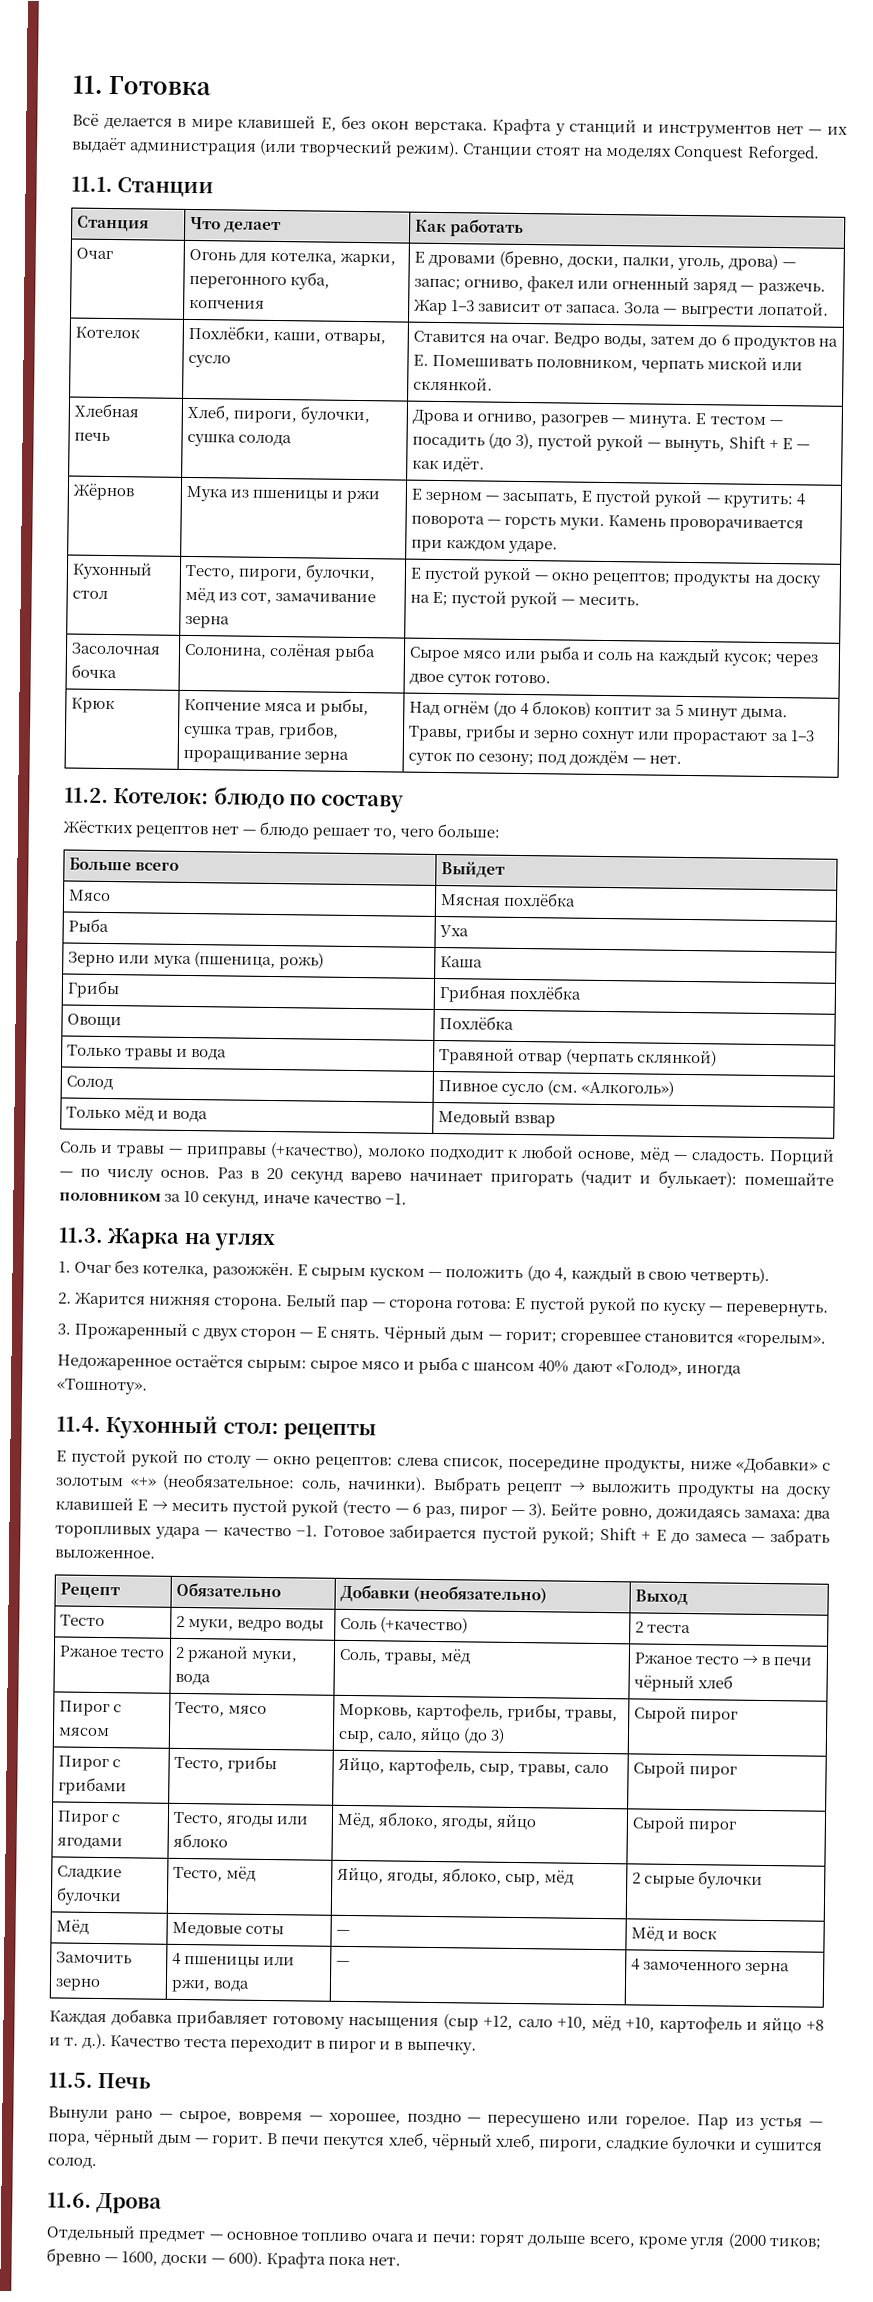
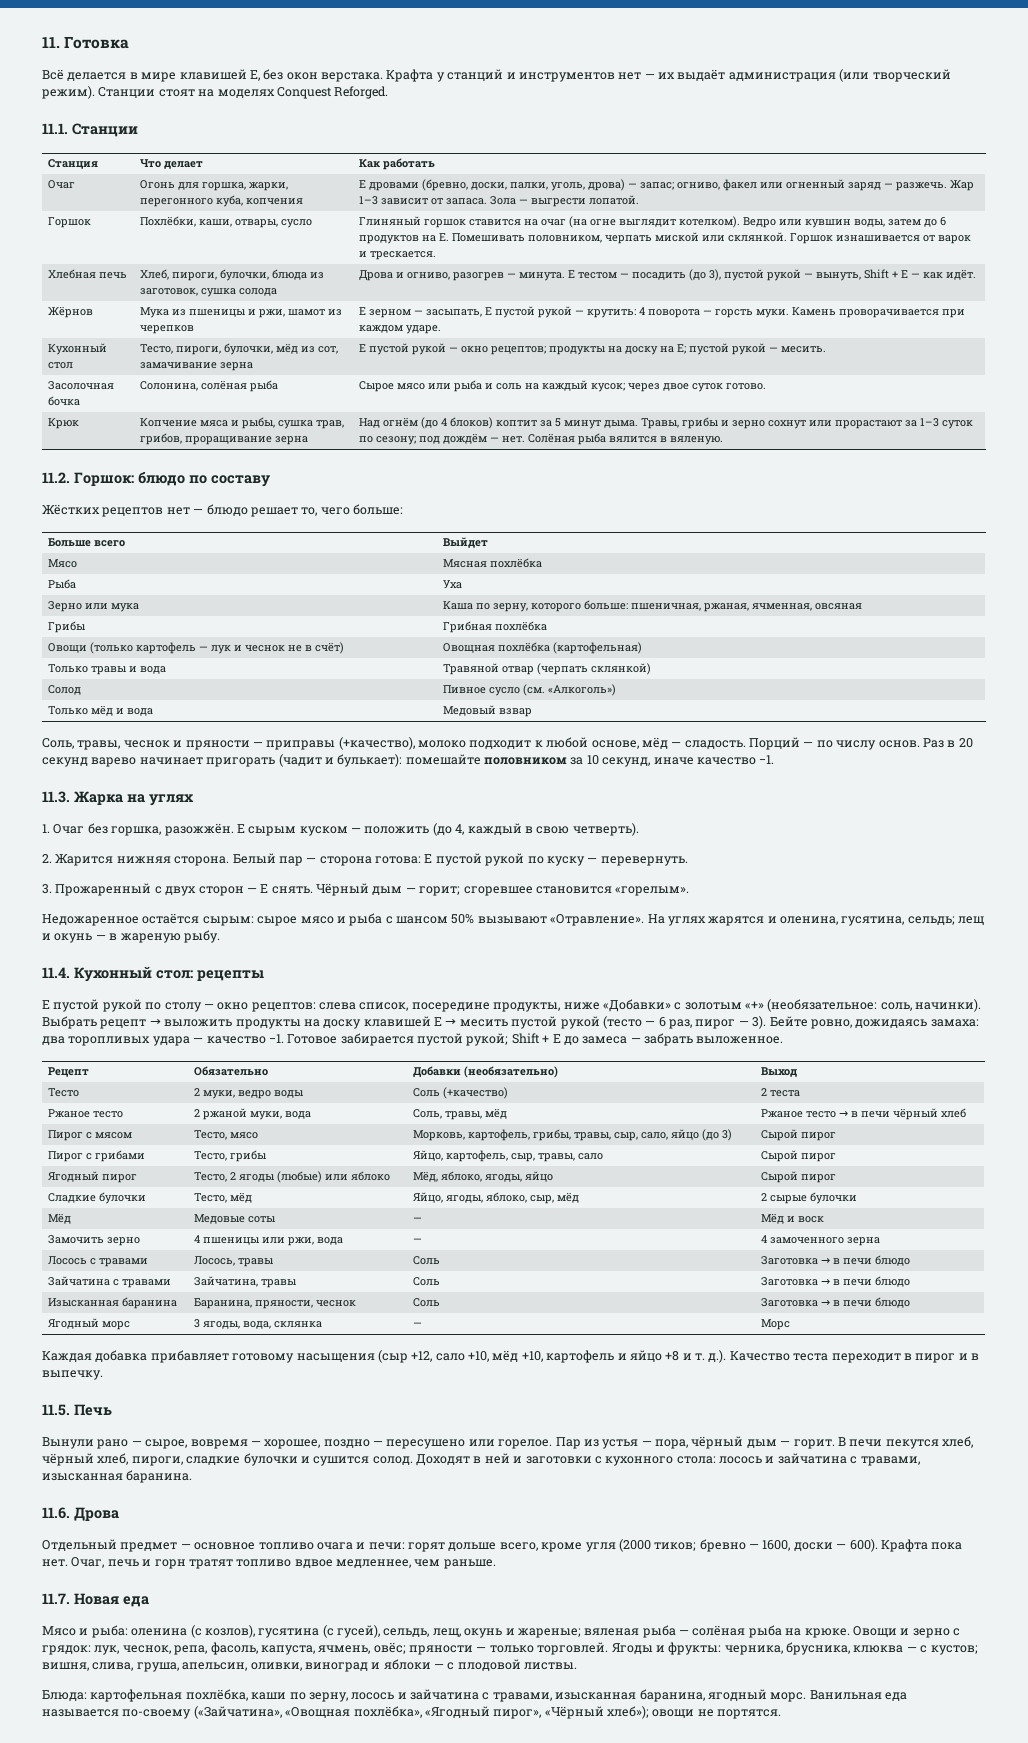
- Очаг | Огонь для котелка, жарки, перегонного куба, копчения | E дровами (бревно, доски, палки, уголь, дрова) — запас; огниво, факел или огненный заряд — разжечь. Жар 1–3 зависит от запаса. Зола — выгрести лопатой.
+ Очаг | Огонь для горшка, жарки, перегонного куба, копчения | E дровами (бревно, доски, палки, уголь, дрова) — запас; огниво, факел или огненный заряд — разжечь. Жар 1–3 зависит от запаса. Зола — выгрести лопатой.
- Котелок | Похлёбки, каши, отвары, сусло | Ставится на очаг. Ведро воды, затем до 6 продуктов на E. Помешивать половником, черпать миской или склянкой.
+ Горшок | Похлёбки, каши, отвары, сусло | Глиняный горшок ставится на очаг (на огне выглядит котелком). Ведро или кувшин воды, затем до 6 продуктов на E. Помешивать половником, черпать миской или склянкой. Горшок изнашивается от варок и трескается.
- Хлебная печь | Хлеб, пироги, булочки, сушка солода | Дрова и огниво, разогрев — минута. E тестом — посадить (до 3), пустой рукой — вынуть, Shift + E — как идёт.
+ Хлебная печь | Хлеб, пироги, булочки, блюда из заготовок, сушка солода | Дрова и огниво, разогрев — минута. E тестом — посадить (до 3), пустой рукой — вынуть, Shift + E — как идёт.
- Жёрнов | Мука из пшеницы и ржи | E зерном — засыпать, E пустой рукой — крутить: 4 поворота — горсть муки. Камень проворачивается при каждом ударе.
+ Жёрнов | Мука из пшеницы и ржи, шамот из черепков | E зерном — засыпать, E пустой рукой — крутить: 4 поворота — горсть муки. Камень проворачивается при каждом ударе.
+ Солёная рыба вялится в вяленую.
- 11.2. Котелок: блюдо по составу
+ 11.2. Горшок: блюдо по составу
- Зерно или мука (пшеница, рожь) | Каша
+ Зерно или мука | Каша по зерну, которого больше: пшеничная, ржаная, ячменная, овсяная
  Грибы | Грибная похлёбка
- Овощи | Похлёбка
+ Овощи (только картофель — лук и чеснок не в счёт) | Овощная похлёбка (картофельная)
- Соль и травы — приправы (+качество), молоко подходит к любой основе, мёд — сладость.
+ Соль, травы, чеснок и пряности — приправы (+качество), молоко подходит к любой основе, мёд — сладость.
- 1. Очаг без котелка, разожжён.
+ 1. Очаг без горшка, разожжён.
- Недожаренное остаётся сырым: сырое мясо и рыба с шансом 40% дают «Голод», иногда «Тошноту».
+ Недожаренное остаётся сырым: сырое мясо и рыба с шансом 50% вызывают «Отравление». На углях жарятся и оленина, гусятина, сельдь; лещ и окунь — в жареную рыбу.
- Пирог с ягодами | Тесто, ягоды или яблоко | Мёд, яблоко, ягоды, яйцо | Сырой пирог
+ Ягодный пирог | Тесто, 2 ягоды (любые) или яблоко | Мёд, яблоко, ягоды, яйцо | Сырой пирог
+ Лосось с травами | Лосось, травы | Соль | Заготовка → в печи блюдо
+ Зайчатина с травами | Зайчатина, травы | Соль | Заготовка → в печи блюдо
+ Изысканная баранина | Баранина, пряности, чеснок | Соль | Заготовка → в печи блюдо
+ Ягодный морс | 3 ягоды, вода, склянка | — | Морс
+ Доходят в ней и заготовки с кухонного стола: лосось и зайчатина с травами, изысканная баранина.
+ Очаг, печь и горн тратят топливо вдвое медленнее, чем раньше.
+ 11.7. Новая еда
+ Мясо и рыба: оленина (с козлов), гусятина (с гусей), сельдь, лещ, окунь и жареные; вяленая рыба — солёная рыба на крюке. Овощи и зерно с грядок: лук, чеснок, репа, фасоль, капуста, ячмень, овёс; пряности — только торговлей. Ягоды и фрукты: черника, брусника, клюква — с кустов; вишня, слива, груша, апельсин, оливки, виноград и яблоки — с плодовой листвы.
+ Блюда: картофельная похлёбка, каши по зерну, лосось и зайчатина с травами, изысканная баранина, ягодный морс. Ванильная еда называется по-своему («Зайчатина», «Овощная похлёбка», «Ягодный пирог», «Чёрный хлеб»); овощи не портятся.

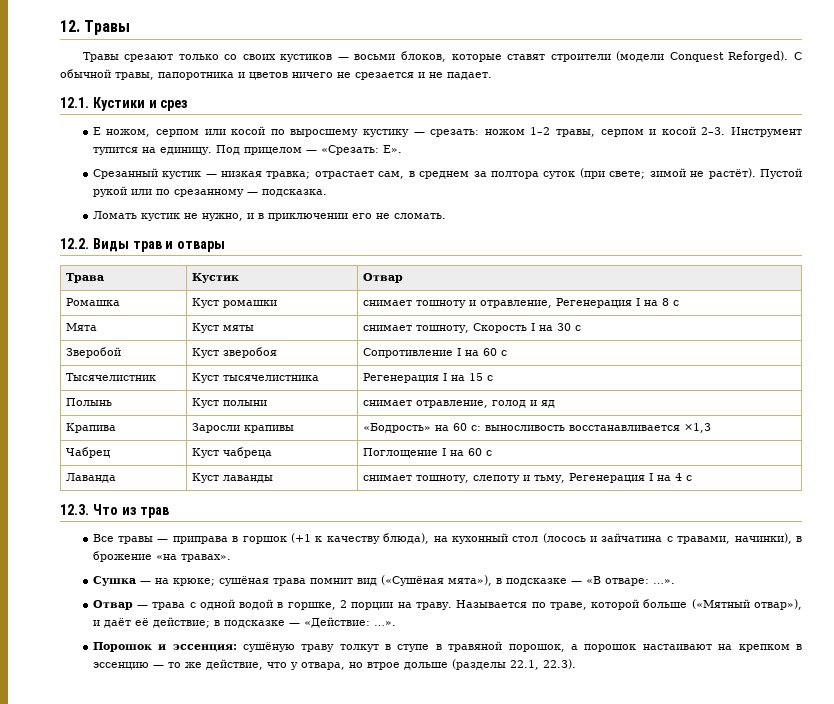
- 11. Готовка
- Всё делается в мире клавишей E, без окон верстака. Крафта у станций и инструментов нет — их выдаёт администрация (или творческий режим). Станции стоят на моделях Conquest Reforged.
- 11.1. Станции
- Станция | Что делает | Как работать
- Очаг | Огонь для горшка, жарки, перегонного куба, копчения | E дровами (бревно, доски, палки, уголь, дрова) — запас; огниво, факел или огненный заряд — разжечь. Жар 1–3 зависит от запаса. Зола — выгрести лопатой.
- Горшок | Похлёбки, каши, отвары, сусло | Глиняный горшок ставится на очаг (на огне выглядит котелком). Ведро или кувшин воды, затем до 6 продуктов на E. Помешивать половником, черпать миской или склянкой. Горшок изнашивается от варок и трескается.
- Хлебная печь | Хлеб, пироги, булочки, блюда из заготовок, сушка солода | Дрова и огниво, разогрев — минута. E тестом — посадить (до 3), пустой рукой — вынуть, Shift + E — как идёт.
- Жёрнов | Мука из пшеницы и ржи, шамот из черепков | E зерном — засыпать, E пустой рукой — крутить: 4 поворота — горсть муки. Камень проворачивается при каждом ударе.
- Кухонный стол | Тесто, пироги, булочки, мёд из сот, замачивание зерна | E пустой рукой — окно рецептов; продукты на доску на E; пустой рукой — месить.
- Засолочная бочка | Солонина, солёная рыба | Сырое мясо или рыба и соль на каждый кусок; через двое суток готово.
- Крюк | Копчение мяса и рыбы, сушка трав, грибов, проращивание зерна | Над огнём (до 4 блоков) коптит за 5 минут дыма. Травы, грибы и зерно сохнут или прорастают за 1–3 суток по сезону; под дождём — нет. Солёная рыба вялится в вяленую.
- 11.2. Горшок: блюдо по составу
- Жёстких рецептов нет — блюдо решает то, чего больше:
- Больше всего | Выйдет
- Мясо | Мясная похлёбка
- Рыба | Уха
- Зерно или мука | Каша по зерну, которого больше: пшеничная, ржаная, ячменная, овсяная
- Грибы | Грибная похлёбка
- Овощи (только картофель — лук и чеснок не в счёт) | Овощная похлёбка (картофельная)
- Только травы и вода | Травяной отвар (черпать склянкой)
- Солод | Пивное сусло (см. «Алкоголь»)
- Только мёд и вода | Медовый взвар
- Соль, травы, чеснок и пряности — приправы (+качество), молоко подходит к любой основе, мёд — сладость. Порций — по числу основ. Раз в 20 секунд варево начинает пригорать (чадит и булькает): помешайте половником за 10 секунд, иначе качество −1.
- 11.3. Жарка на углях
- 1. Очаг без горшка, разожжён. E сырым куском — положить (до 4, каждый в свою четверть).
- 2. Жарится нижняя сторона. Белый пар — сторона готова: E пустой рукой по куску — перевернуть.
- 3. Прожаренный с двух сторон — E снять. Чёрный дым — горит; сгоревшее становится «горелым».
- Недожаренное остаётся сырым: сырое мясо и рыба с шансом 50% вызывают «Отравление». На углях жарятся и оленина, гусятина, сельдь; лещ и окунь — в жареную рыбу.
- 11.4. Кухонный стол: рецепты
- E пустой рукой по столу — окно рецептов: слева список, посередине продукты, ниже «Добавки» с золотым «+» (необязательное: соль, начинки). Выбрать рецепт → выложить продукты на доску клавишей E → месить пустой рукой (тесто — 6 раз, пирог — 3). Бейте ровно, дожидаясь замаха: два торопливых удара — качество −1. Готовое забирается пустой рукой; Shift + E до замеса — забрать выложенное.
- Рецепт | Обязательно | Добавки (необязательно) | Выход
- Тесто | 2 муки, ведро воды | Соль (+качество) | 2 теста
- Ржаное тесто | 2 ржаной муки, вода | Соль, травы, мёд | Ржаное тесто → в печи чёрный хлеб
- Пирог с мясом | Тесто, мясо | Морковь, картофель, грибы, травы, сыр, сало, яйцо (до 3) | Сырой пирог
- Пирог с грибами | Тесто, грибы | Яйцо, картофель, сыр, травы, сало | Сырой пирог
- Ягодный пирог | Тесто, 2 ягоды (любые) или яблоко | Мёд, яблоко, ягоды, яйцо | Сырой пирог
- Сладкие булочки | Тесто, мёд | Яйцо, ягоды, яблоко, сыр, мёд | 2 сырые булочки
- Мёд | Медовые соты | — | Мёд и воск
- Замочить зерно | 4 пшеницы или ржи, вода | — | 4 замоченного зерна
- Лосось с травами | Лосось, травы | Соль | Заготовка → в печи блюдо
- Зайчатина с травами | Зайчатина, травы | Соль | Заготовка → в печи блюдо
- Изысканная баранина | Баранина, пряности, чеснок | Соль | Заготовка → в печи блюдо
- Ягодный морс | 3 ягоды, вода, склянка | — | Морс
- Каждая добавка прибавляет готовому насыщения (сыр +12, сало +10, мёд +10, картофель и яйцо +8 и т. д.). Качество теста переходит в пирог и в выпечку.
- 11.5. Печь
- Вынули рано — сырое, вовремя — хорошее, поздно — пересушено или горелое. Пар из устья — пора, чёрный дым — горит. В печи пекутся хлеб, чёрный хлеб, пироги, сладкие булочки и сушится солод. Доходят в ней и заготовки с кухонного стола: лосось и зайчатина с травами, изысканная баранина.
- 11.6. Дрова
- Отдельный предмет — основное топливо очага и печи: горят дольше всего, кроме угля (2000 тиков; бревно — 1600, доски — 600). Крафта пока нет. Очаг, печь и горн тратят топливо вдвое медленнее, чем раньше.
- 11.7. Новая еда
- Мясо и рыба: оленина (с козлов), гусятина (с гусей), сельдь, лещ, окунь и жареные; вяленая рыба — солёная рыба на крюке. Овощи и зерно с грядок: лук, чеснок, репа, фасоль, капуста, ячмень, овёс; пряности — только торговлей. Ягоды и фрукты: черника, брусника, клюква — с кустов; вишня, слива, груша, апельсин, оливки, виноград и яблоки — с плодовой листвы.
- Блюда: картофельная похлёбка, каши по зерну, лосось и зайчатина с травами, изысканная баранина, ягодный морс. Ванильная еда называется по-своему («Зайчатина», «Овощная похлёбка», «Ягодный пирог», «Чёрный хлеб»); овощи не портятся.
+ 12. Травы
+ Травы срезают только со своих кустиков — восьми блоков, которые ставят строители (модели Conquest Reforged). С обычной травы, папоротника и цветов ничего не срезается и не падает.
+ 12.1. Кустики и срез
+ E ножом, серпом или косой по выросшему кустику — срезать: ножом 1–2 травы, серпом и косой 2–3. Инструмент тупится на единицу. Под прицелом — «Срезать: E».
+ Срезанный кустик — низкая травка; отрастает сам, в среднем за полтора суток (при свете; зимой не растёт). Пустой рукой или по срезанному — подсказка.
+ Ломать кустик не нужно, и в приключении его не сломать.
+ 12.2. Виды трав и отвары
+ Трава | Кустик | Отвар
+ Ромашка | Куст ромашки | снимает тошноту и отравление, Регенерация I на 8 с
+ Мята | Куст мяты | снимает тошноту, Скорость I на 30 с
+ Зверобой | Куст зверобоя | Сопротивление I на 60 с
+ Тысячелистник | Куст тысячелистника | Регенерация I на 15 с
+ Полынь | Куст полыни | снимает отравление, голод и яд
+ Крапива | Заросли крапивы | «Бодрость» на 60 с: выносливость восстанавливается ×1,3
+ Чабрец | Куст чабреца | Поглощение I на 60 с
+ Лаванда | Куст лаванды | снимает тошноту, слепоту и тьму, Регенерация I на 4 с
+ 12.3. Что из трав
+ Все травы — приправа в горшок (+1 к качеству блюда), на кухонный стол (лосось и зайчатина с травами, начинки), в брожение «на травах».
+ Сушка — на крюке; сушёная трава помнит вид («Сушёная мята»), в подсказке — «В отваре: …».
+ Отвар — трава с одной водой в горшке, 2 порции на траву. Называется по траве, которой больше («Мятный отвар»), и даёт её действие; в подсказке — «Действие: …».
+ Порошок и эссенция: сушёную траву толкут в ступе в травяной порошок, а порошок настаивают на крепком в эссенцию — то же действие, что у отвара, но втрое дольше (разделы 22.1, 22.3).

